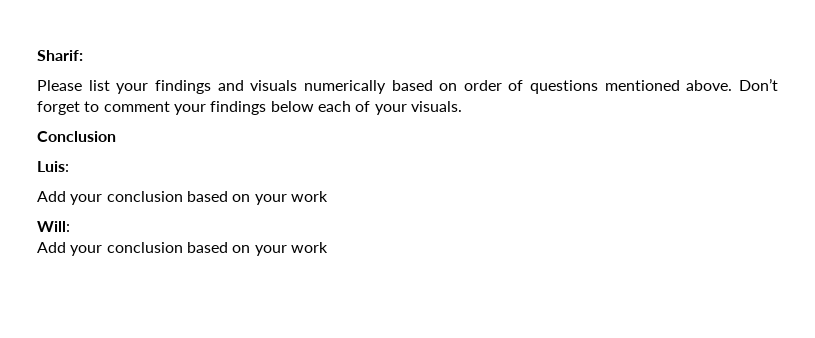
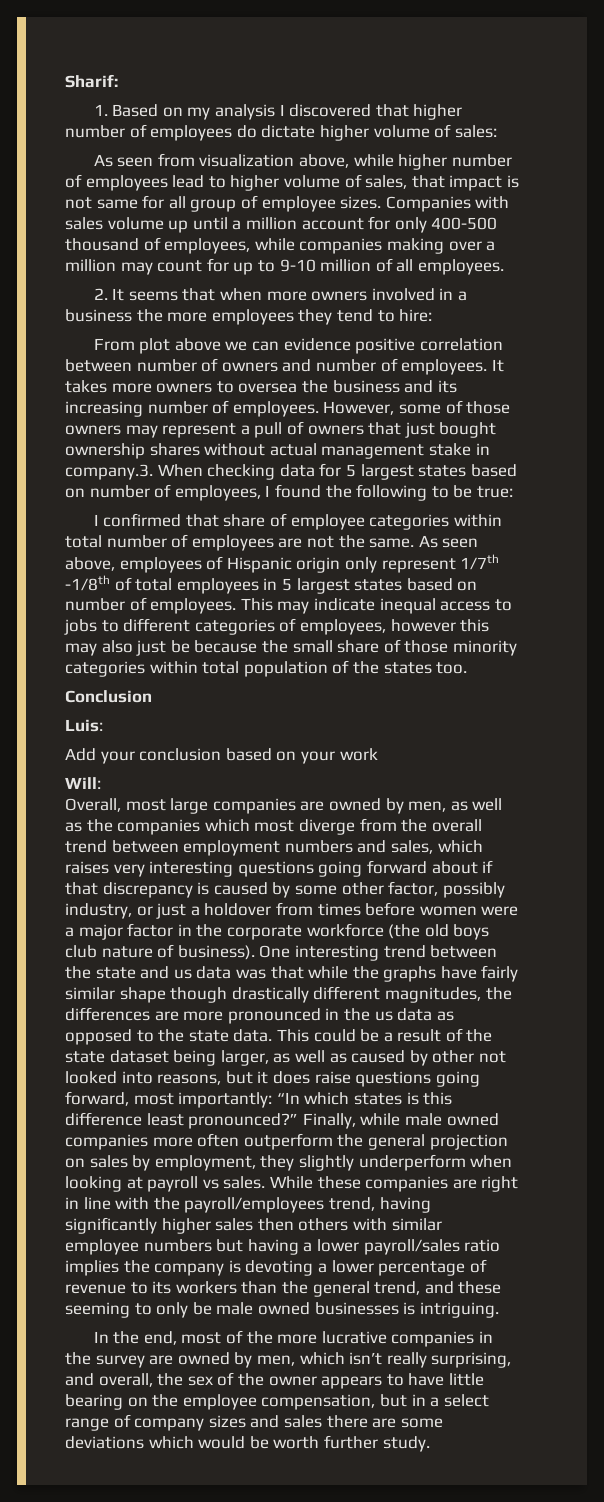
- Please list your findings and visuals numerically based on order of questions mentioned above. Don’t forget to comment your findings below each of your visuals.
+ 1. Based on my analysis I discovered that higher number of employees do dictate higher volume of sales:
+ As seen from visualization above, while higher number of employees lead to higher volume of sales, that impact is not same for all group of employee sizes. Companies with sales volume up until a million account for only 400-500 thousand of employees, while companies making over a million may count for up to 9-10 million of all employees.
+ 2. It seems that when more owners involved in a business the more employees they tend to hire:
+ From plot above we can evidence positive correlation between number of owners and number of employees. It takes more owners to oversea the business and its increasing number of employees. However, some of those owners may represent a pull of owners that just bought ownership shares without actual management stake in company.3. When checking data for 5 largest states based on number of employees, I found the following to be true:
+ I confirmed that share of employee categories within total number of employees are not the same. As seen above, employees of Hispanic origin only represent 1/7th -1/8th of total employees in 5 largest states based on number of employees. This may indicate inequal access to jobs to different categories of employees, however this may also just be because the small share of those minority categories within total population of the states too.
  Will:
- Add your conclusion based on your work
+ Overall, most large companies are owned by men, as well as the companies which most diverge from the overall trend between employment numbers and sales, which raises very interesting questions going forward about if that discrepancy is caused by some other factor, possibly industry, or just a holdover from times before women were a major factor in the corporate workforce (the old boys club nature of business). One interesting trend between the state and us data was that while the graphs have fairly similar shape though drastically different magnitudes, the differences are more pronounced in the us data as opposed to the state data. This could be a result of the state dataset being larger, as well as caused by other not looked into reasons, but it does raise questions going forward, most importantly: “In which states is this difference least pronounced?” Finally, while male owned companies more often outperform the general projection on sales by employment, they slightly underperform when looking at payroll vs sales. While these companies are right in line with the payroll/employees trend, having significantly higher sales then others with similar employee numbers but having a lower payroll/sales ratio implies the company is devoting a lower percentage of revenue to its workers than the general trend, and these seeming to only be male owned businesses is intriguing.
+ In the end, most of the more lucrative companies in the survey are owned by men, which isn’t really surprising, and overall, the sex of the owner appears to have little bearing on the employee compensation, but in a select range of company sizes and sales there are some deviations which would be worth further study.

